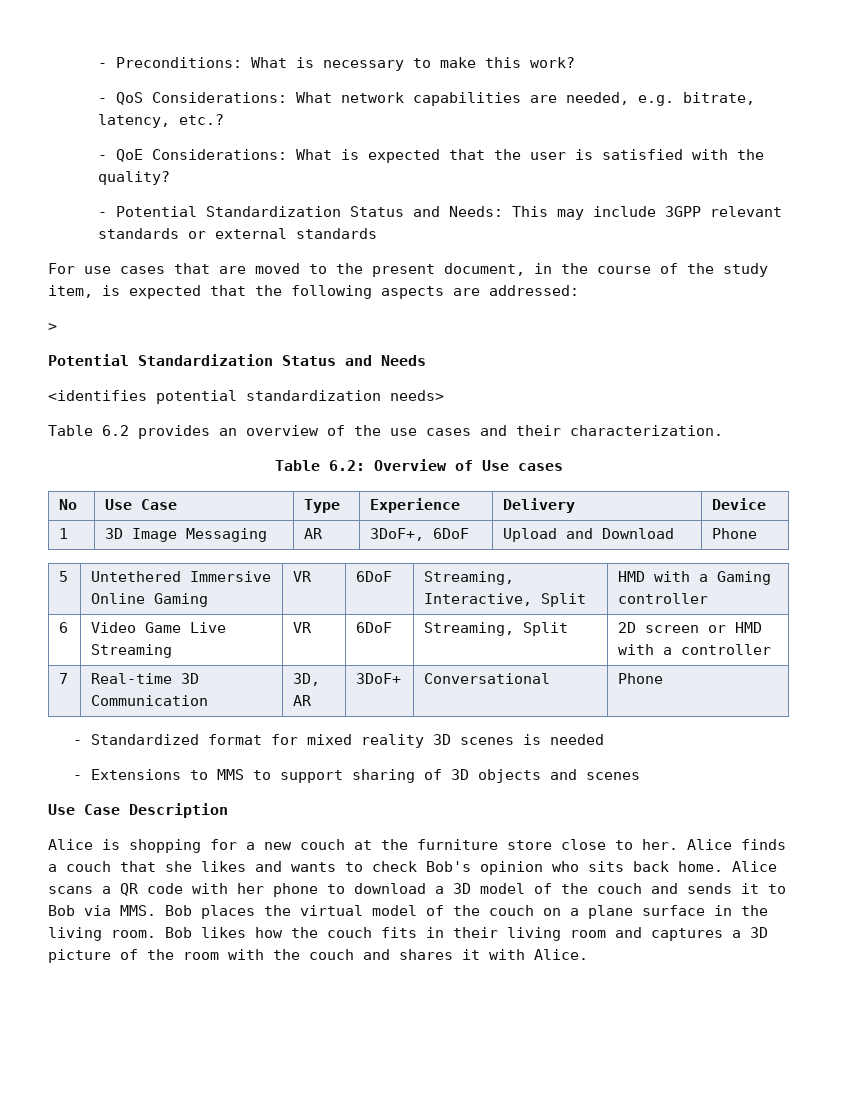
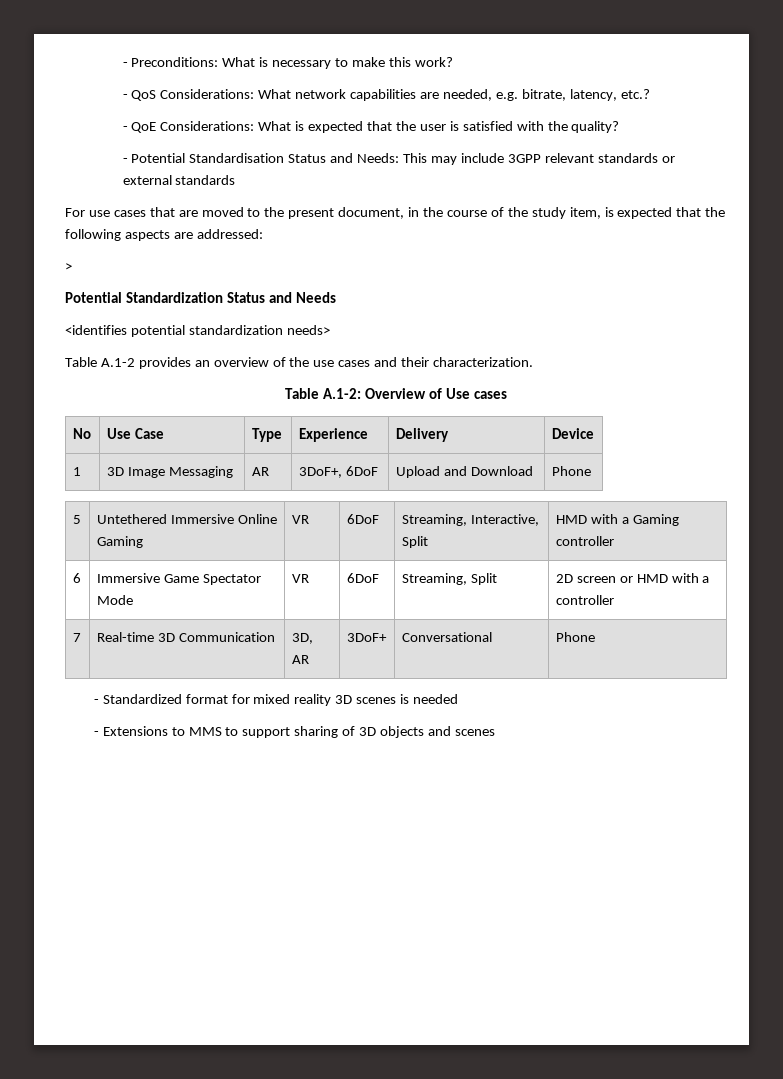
- - Potential Standardization Status and Needs: This may include 3GPP relevant standards or external standards
+ - Potential Standardisation Status and Needs: This may include 3GPP relevant standards or external standards
- Table 6.2 provides an overview of the use cases and their characterization.
+ Table A.1-2 provides an overview of the use cases and their characterization.
- Table 6.2: Overview of Use cases
+ Table A.1-2: Overview of Use cases
- 6 | Video Game Live Streaming | VR | 6DoF | Streaming, Split | 2D screen or HMD with a controller
+ 6 | Immersive Game Spectator Mode | VR | 6DoF | Streaming, Split | 2D screen or HMD with a controller
- Use Case Description
- Alice is shopping for a new couch at the furniture store close to her. Alice finds a couch that she likes and wants to check Bob's opinion who sits back home. Alice scans a QR code with her phone to download a 3D model of the couch and sends it to Bob via MMS. Bob places the virtual model of the couch on a plane surface in the living room. Bob likes how the couch fits in their living room and captures a 3D picture of the room with the couch and shares it with Alice.

